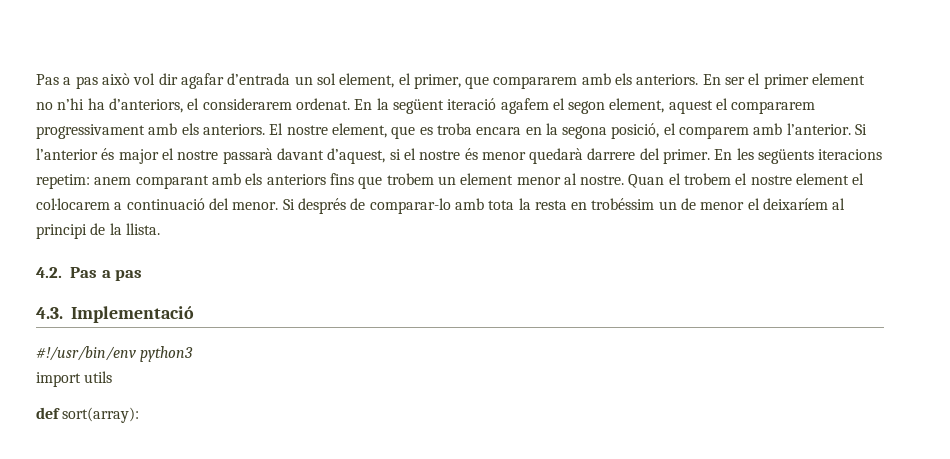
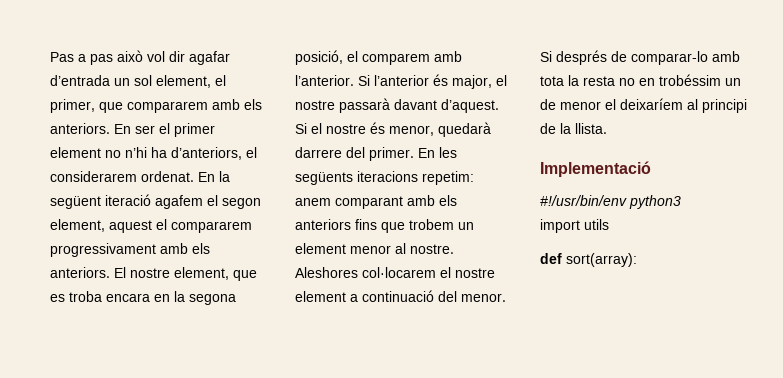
- Si l’anterior és major el nostre passarà davant d’aquest, si el nostre és menor quedarà darrere del primer.
+ Si l’anterior és major, el nostre passarà davant d’aquest. Si el nostre és menor, quedarà darrere del primer.
- Quan el trobem el nostre element el col·locarem a continuació del menor.
+ Aleshores col·locarem el nostre element a continuació del menor.
- Si després de comparar-lo amb tota la resta en trobéssim un de menor el deixaríem al principi de la llista.
+ Si després de comparar-lo amb tota la resta no en trobéssim un de menor el deixaríem al principi de la llista.
- 4.2. Pas a pas
- 4.3. Implementació
+ Implementació

